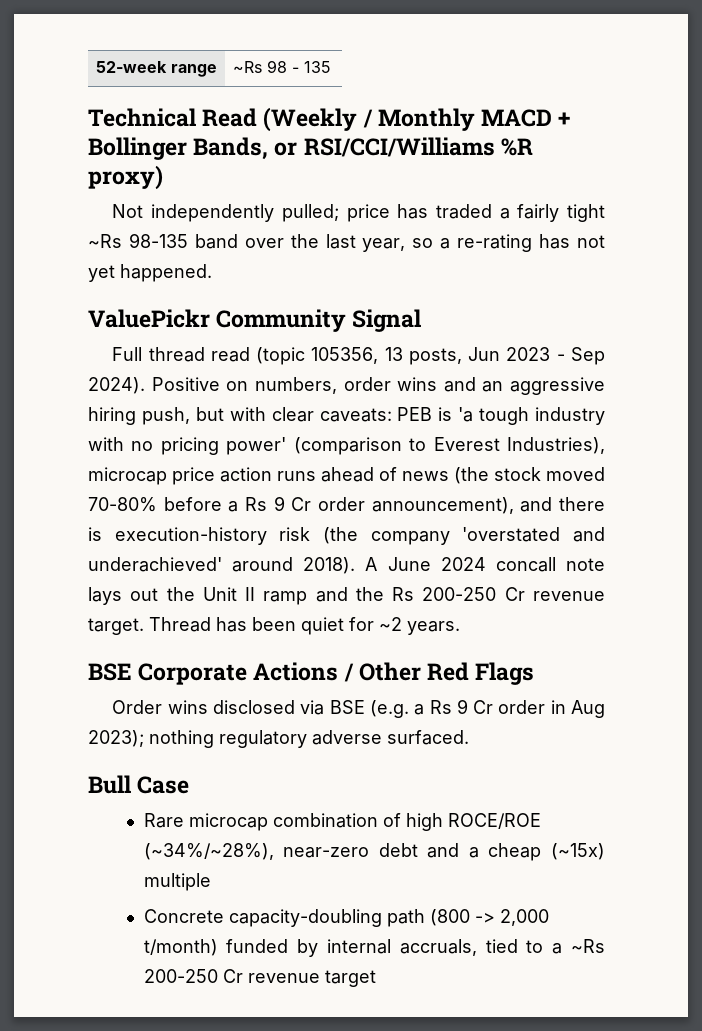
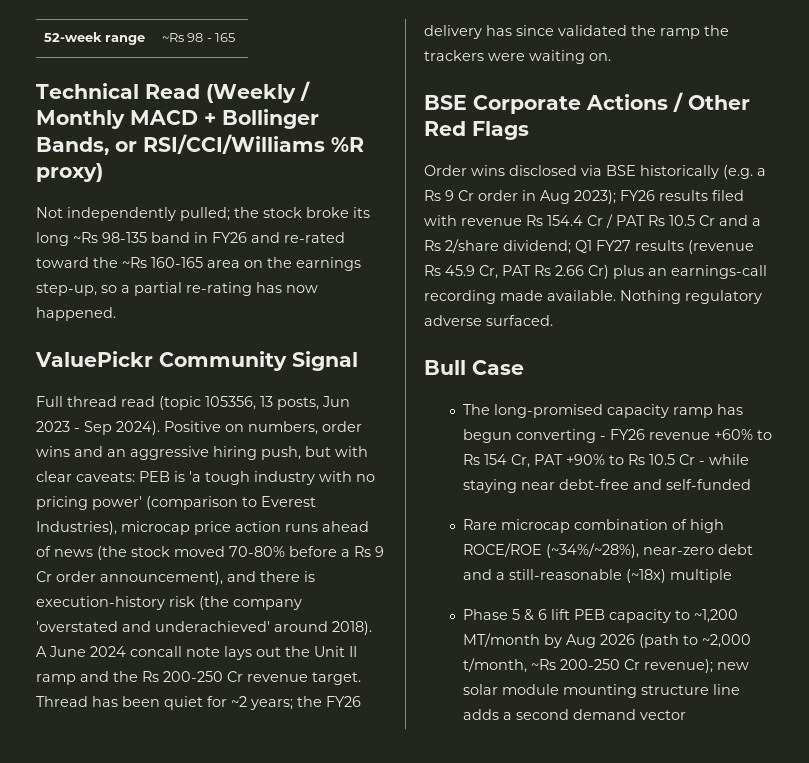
- 52-week range | ~Rs 98 - 135
+ 52-week range | ~Rs 98 - 165
- Not independently pulled; price has traded a fairly tight ~Rs 98-135 band over the last year, so a re-rating has not yet happened.
+ Not independently pulled; the stock broke its long ~Rs 98-135 band in FY26 and re-rated toward the ~Rs 160-165 area on the earnings step-up, so a partial re-rating has now happened.
- Thread has been quiet for ~2 years.
+ Thread has been quiet for ~2 years; the FY26 delivery has since validated the ramp the trackers were waiting on.
- Order wins disclosed via BSE (e.g. a Rs 9 Cr order in Aug 2023); nothing regulatory adverse surfaced.
+ Order wins disclosed via BSE historically (e.g. a Rs 9 Cr order in Aug 2023); FY26 results filed with revenue Rs 154.4 Cr / PAT Rs 10.5 Cr and a Rs 2/share dividend; Q1 FY27 results (revenue Rs 45.9 Cr, PAT Rs 2.66 Cr) plus an earnings-call recording made available. Nothing regulatory adverse surfaced.
+ The long-promised capacity ramp has begun converting - FY26 revenue +60% to Rs 154 Cr, PAT +90% to Rs 10.5 Cr - while staying near debt-free and self-funded
- Rare microcap combination of high ROCE/ROE (~34%/~28%), near-zero debt and a cheap (~15x) multiple
+ Rare microcap combination of high ROCE/ROE (~34%/~28%), near-zero debt and a still-reasonable (~18x) multiple
- Concrete capacity-doubling path (800 -> 2,000 t/month) funded by internal accruals, tied to a ~Rs 200-250 Cr revenue target
+ Phase 5 & 6 lift PEB capacity to ~1,200 MT/month by Aug 2026 (path to ~2,000 t/month, ~Rs 200-250 Cr revenue); new solar module mounting structure line adds a second demand vector

